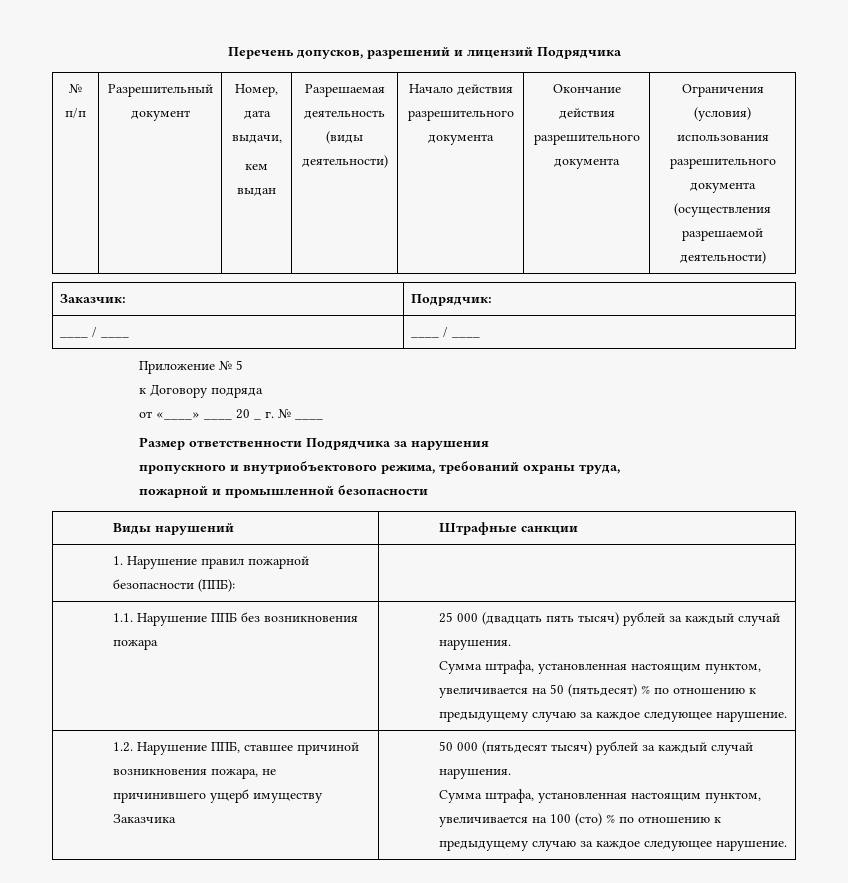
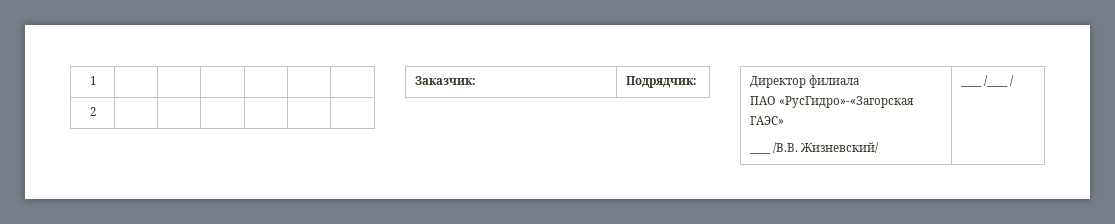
- Перечень допусков, разрешений и лицензий Подрядчика
- № п/п | Разрешительный документ | Номер, дата выдачи,
- кем выдан | Разрешаемая деятельность (виды деятельности) | Начало действия разрешительного документа | Окончание действия разрешительного документа | Ограничения (условия) использования разрешительного документа (осуществления разрешаемой деятельности)
+ 1 | | | | | |
+ 2 | | | | | |
  Заказчик: | Подрядчик:
- ____ / ____ | ____ / ____
- Приложение № 5
- к Договору подряда
- от «____» ____ 20 _ г. № ____
- Размер ответственности Подрядчика за нарушения
- пропускного и внутриобъектового режима, требований охраны труда,
- пожарной и промышленной безопасности
- Виды нарушений | Штрафные санкции
- 1. Нарушение правил пожарной безопасности (ППБ): |
- 1.1. Нарушение ППБ без возникновения пожара | 25 000 (двадцать пять тысяч) рублей за каждый случай нарушения.
- Сумма штрафа, установленная настоящим пунктом, увеличивается на 50 (пятьдесят) % по отношению к предыдущему случаю за каждое следующее нарушение.
- 1.2. Нарушение ППБ, ставшее причиной возникновения пожара, не причинившего ущерб имуществу Заказчика | 50 000 (пятьдесят тысяч) рублей за каждый случай нарушения.
- Сумма штрафа, установленная настоящим пунктом, увеличивается на 100 (сто) % по отношению к предыдущему случаю за каждое следующее нарушение.
+ Директор филиала
+ ПАО «РусГидро»-«Загорская ГАЭС»
+ ____ /В.В. Жизневский/ | ____ /____ /

